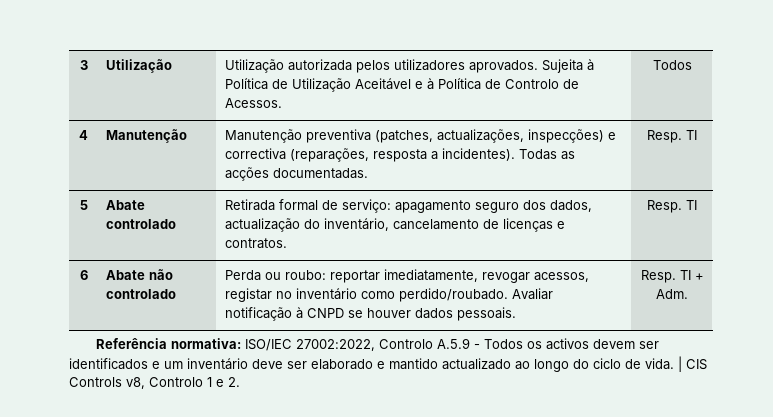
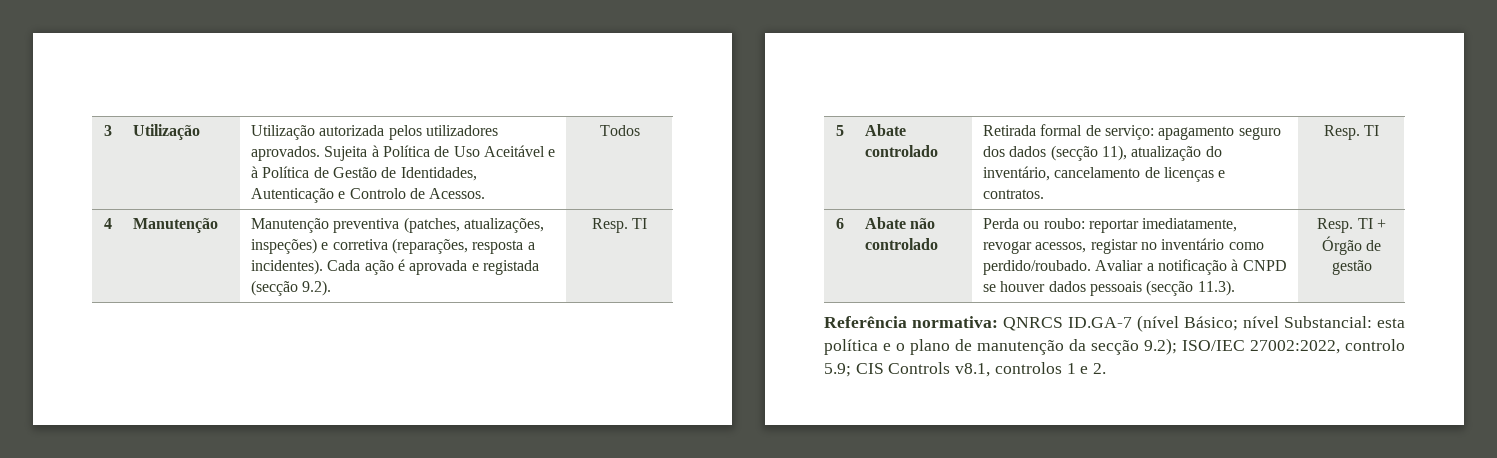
- 3 | Utilização | Utilização autorizada pelos utilizadores aprovados. Sujeita à Política de Utilização Aceitável e à Política de Controlo de Acessos. | Todos
+ 3 | Utilização | Utilização autorizada pelos utilizadores aprovados. Sujeita à Política de Uso Aceitável e à Política de Gestão de Identidades, Autenticação e Controlo de Acessos. | Todos
- 4 | Manutenção | Manutenção preventiva (patches, actualizações, inspecções) e correctiva (reparações, resposta a incidentes). Todas as acções documentadas. | Resp. TI
+ 4 | Manutenção | Manutenção preventiva (patches, atualizações, inspeções) e corretiva (reparações, resposta a incidentes). Cada ação é aprovada e registada (secção 9.2). | Resp. TI
- 5 | Abate controlado | Retirada formal de serviço: apagamento seguro dos dados, actualização do inventário, cancelamento de licenças e contratos. | Resp. TI
+ 5 | Abate controlado | Retirada formal de serviço: apagamento seguro dos dados (secção 11), atualização do inventário, cancelamento de licenças e contratos. | Resp. TI
- 6 | Abate não controlado | Perda ou roubo: reportar imediatamente, revogar acessos, registar no inventário como perdido/roubado. Avaliar notificação à CNPD se houver dados pessoais. | Resp. TI + Adm.
+ 6 | Abate não controlado | Perda ou roubo: reportar imediatamente, revogar acessos, registar no inventário como perdido/roubado. Avaliar a notificação à CNPD se houver dados pessoais (secção 11.3). | Resp. TI + Órgão de gestão
- Referência normativa: ISO/IEC 27002:2022, Controlo A.5.9 - Todos os activos devem ser identificados e um inventário deve ser elaborado e mantido actualizado ao longo do ciclo de vida. | CIS Controls v8, Controlo 1 e 2.
+ Referência normativa: QNRCS ID.GA-7 (nível Básico; nível Substancial: esta política e o plano de manutenção da secção 9.2); ISO/IEC 27002:2022, controlo 5.9; CIS Controls v8.1, controlos 1 e 2.

